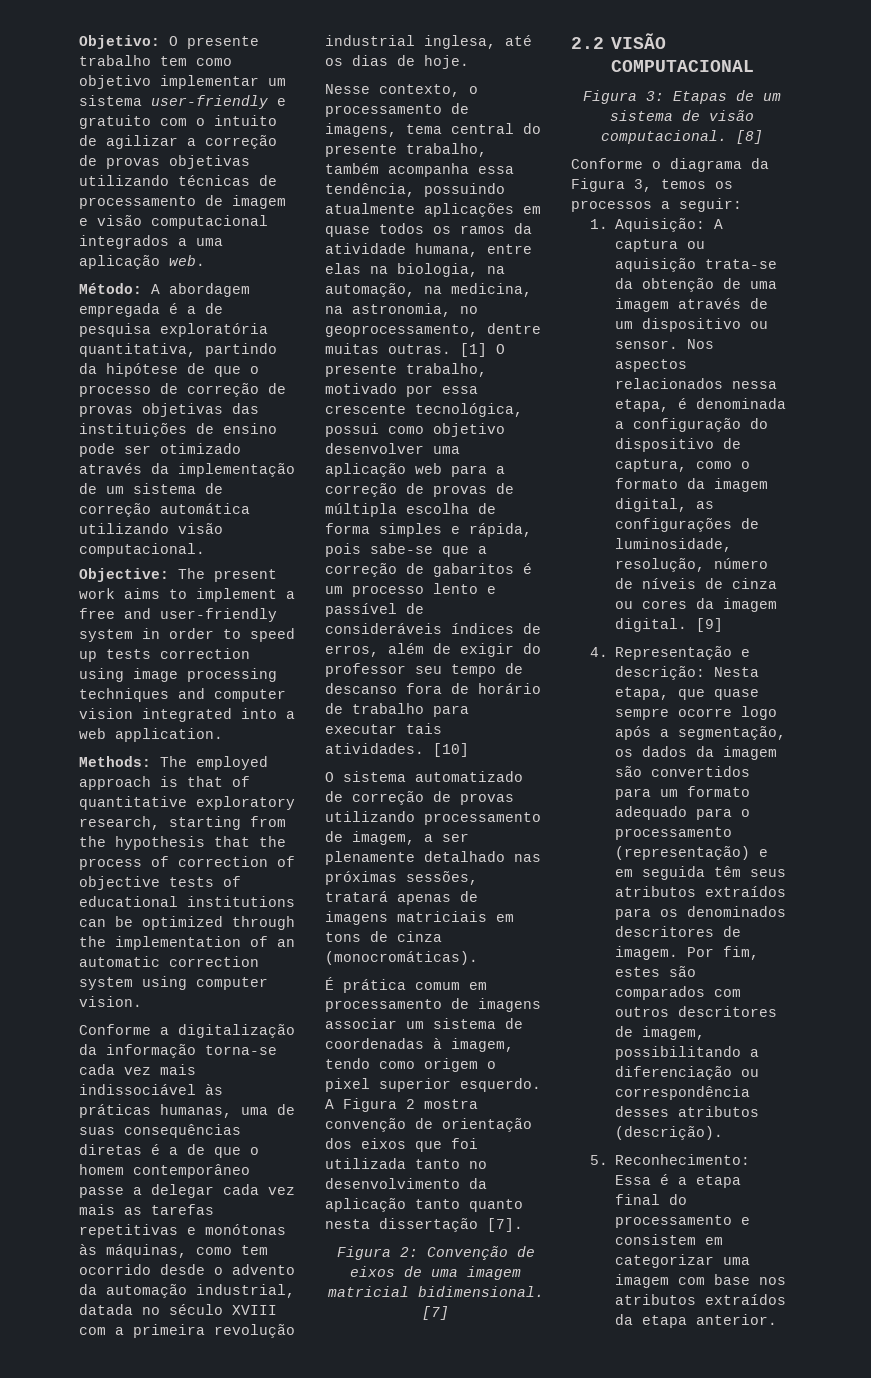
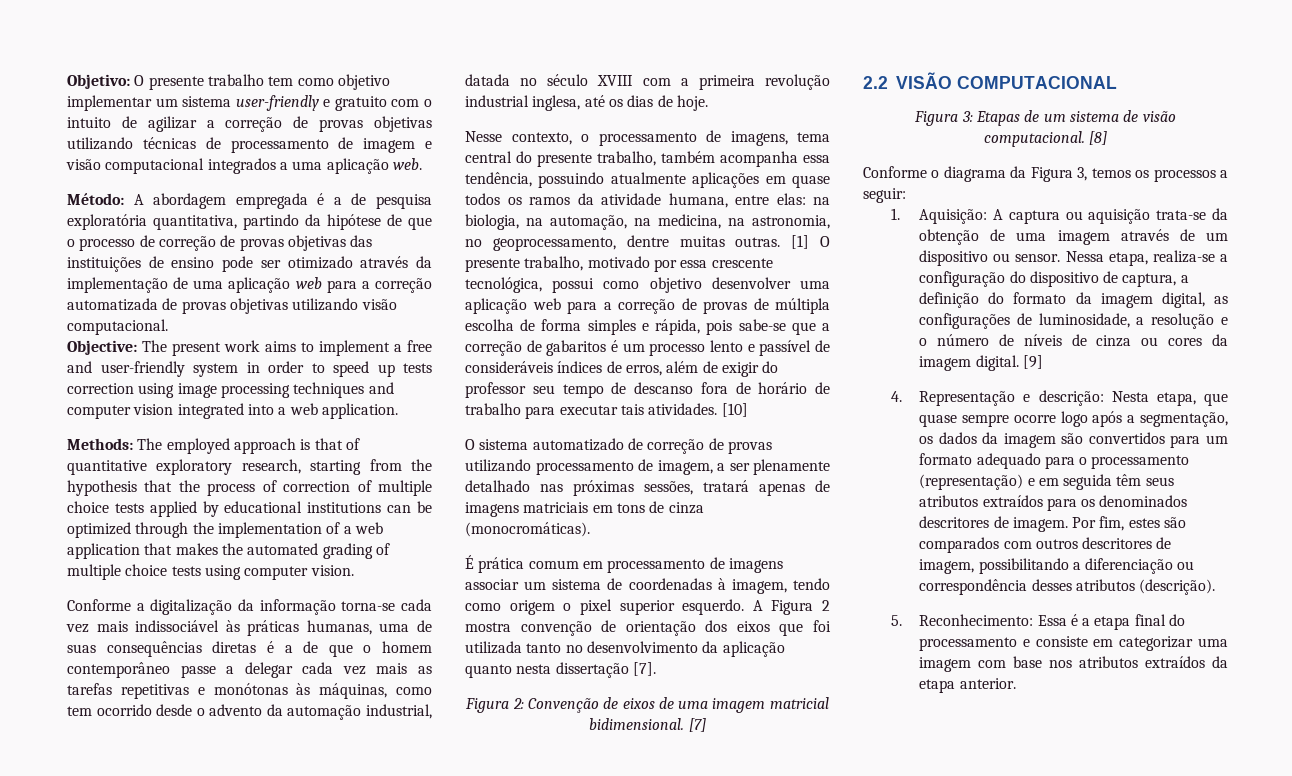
- Método: A abordagem empregada é a de pesquisa exploratória quantitativa, partindo da hipótese de que o processo de correção de provas objetivas das instituições de ensino pode ser otimizado através da implementação de um sistema de correção automática utilizando visão computacional.
+ Método: A abordagem empregada é a de pesquisa exploratória quantitativa, partindo da hipótese de que o processo de correção de provas objetivas das instituições de ensino pode ser otimizado através da implementação de uma aplicação web para a correção automatizada de provas objetivas utilizando visão computacional.
- Methods: The employed approach is that of quantitative exploratory research, starting from the hypothesis that the process of correction of objective tests of educational institutions can be optimized through the implementation of an automatic correction system using computer vision.
+ Methods: The employed approach is that of quantitative exploratory research, starting from the hypothesis that the process of correction of multiple choice tests applied by educational institutions can be optimized through the implementation of a web application that makes the automated grading of multiple choice tests using computer vision.
- Nesse contexto, o processamento de imagens, tema central do presente trabalho, também acompanha essa tendência, possuindo atualmente aplicações em quase todos os ramos da atividade humana, entre elas na biologia, na automação, na medicina, na astronomia, no geoprocessamento, dentre muitas outras.
+ Nesse contexto, o processamento de imagens, tema central do presente trabalho, também acompanha essa tendência, possuindo atualmente aplicações em quase todos os ramos da atividade humana, entre elas: na biologia, na automação, na medicina, na astronomia, no geoprocessamento, dentre muitas outras.
- A Figura 2 mostra convenção de orientação dos eixos que foi utilizada tanto no desenvolvimento da aplicação tanto quanto nesta dissertação [7].
+ A Figura 2 mostra convenção de orientação dos eixos que foi utilizada tanto no desenvolvimento da aplicação quanto nesta dissertação [7].
- Nos aspectos relacionados nessa etapa, é denominada a configuração do dispositivo de captura, como o formato da imagem digital, as configurações de luminosidade, resolução, número de níveis de cinza ou cores da imagem digital.
+ Nessa etapa, realiza-se a configuração do dispositivo de captura, a definição do formato da imagem digital, as configurações de luminosidade, a resolução e o número de níveis de cinza ou cores da imagem digital.
- 5. Reconhecimento: Essa é a etapa final do processamento e consistem em categorizar uma imagem com base nos atributos extraídos da etapa anterior.
+ 5. Reconhecimento: Essa é a etapa final do processamento e consiste em categorizar uma imagem com base nos atributos extraídos da etapa anterior.

